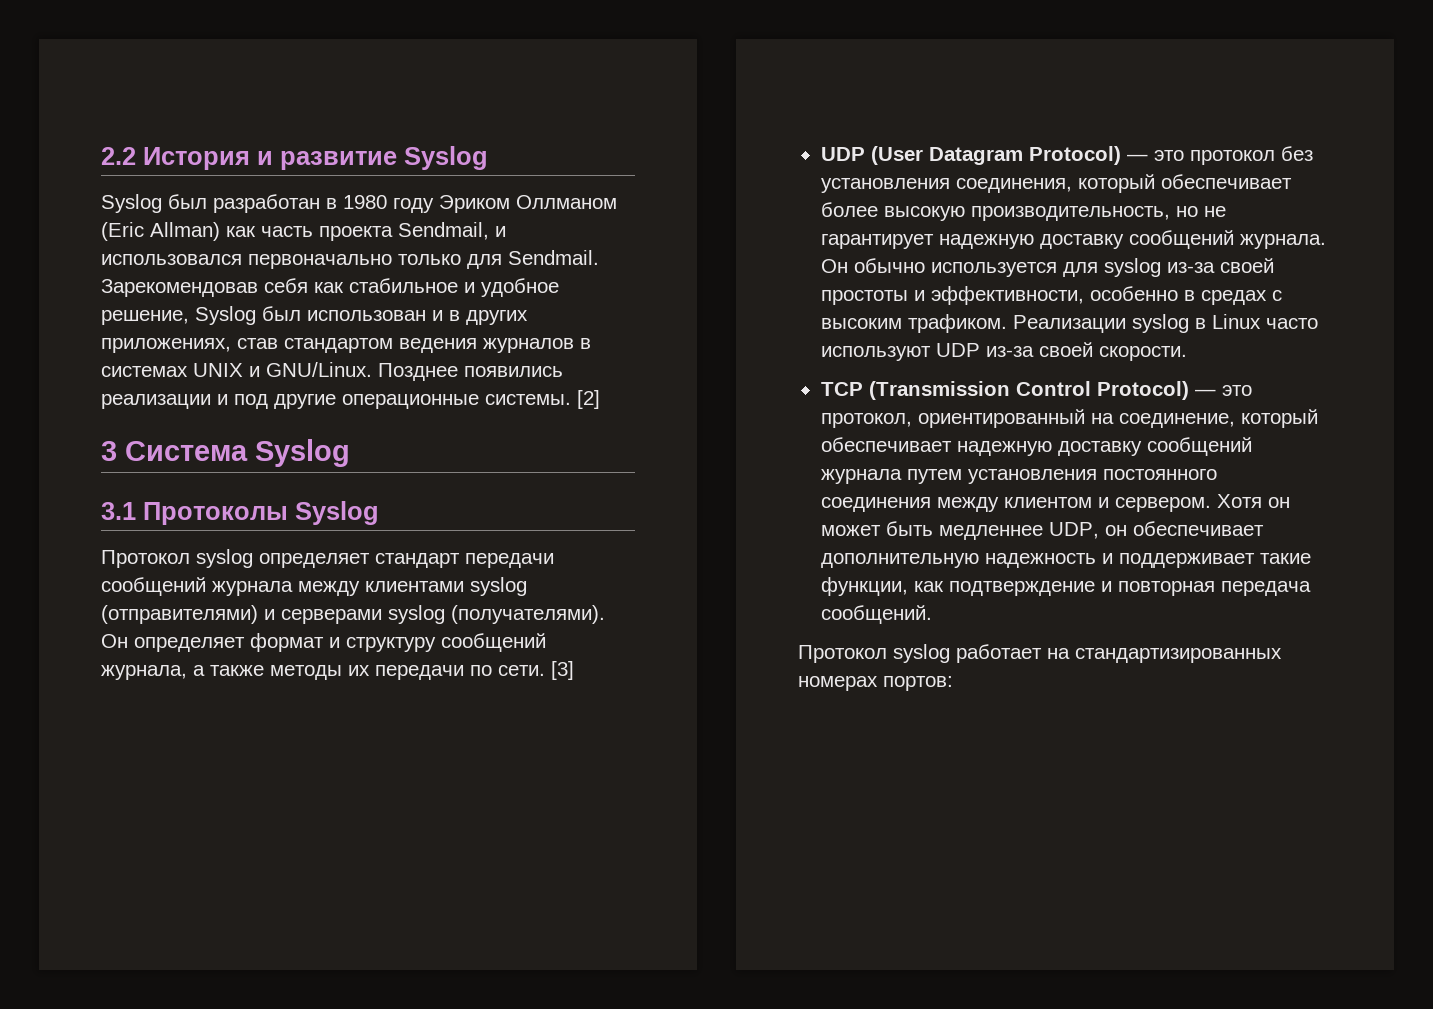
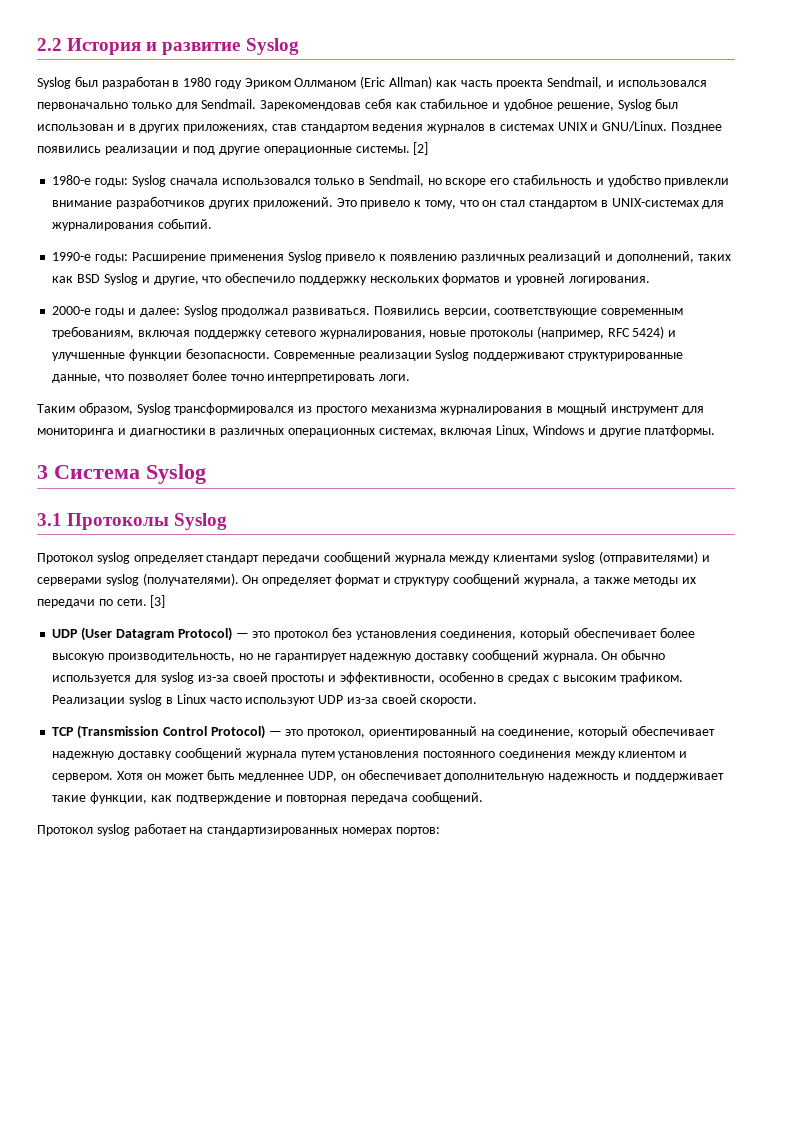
+ 1980-е годы: Syslog сначала использовался только в Sendmail, но вскоре его стабильность и удобство привлекли внимание разработчиков других приложений. Это привело к тому, что он стал стандартом в UNIX-системах для журналирования событий.
+ 1990-е годы: Расширение применения Syslog привело к появлению различных реализаций и дополнений, таких как BSD Syslog и другие, что обеспечило поддержку нескольких форматов и уровней логирования.
+ 2000-е годы и далее: Syslog продолжал развиваться. Появились версии, соответствующие современным требованиям, включая поддержку сетевого журналирования, новые протоколы (например, RFC 5424) и улучшенные функции безопасности. Современные реализации Syslog поддерживают структурированные данные, что позволяет более точно интерпретировать логи.
+ Таким образом, Syslog трансформировался из простого механизма журналирования в мощный инструмент для мониторинга и диагностики в различных операционных системах, включая Linux, Windows и другие платформы.

